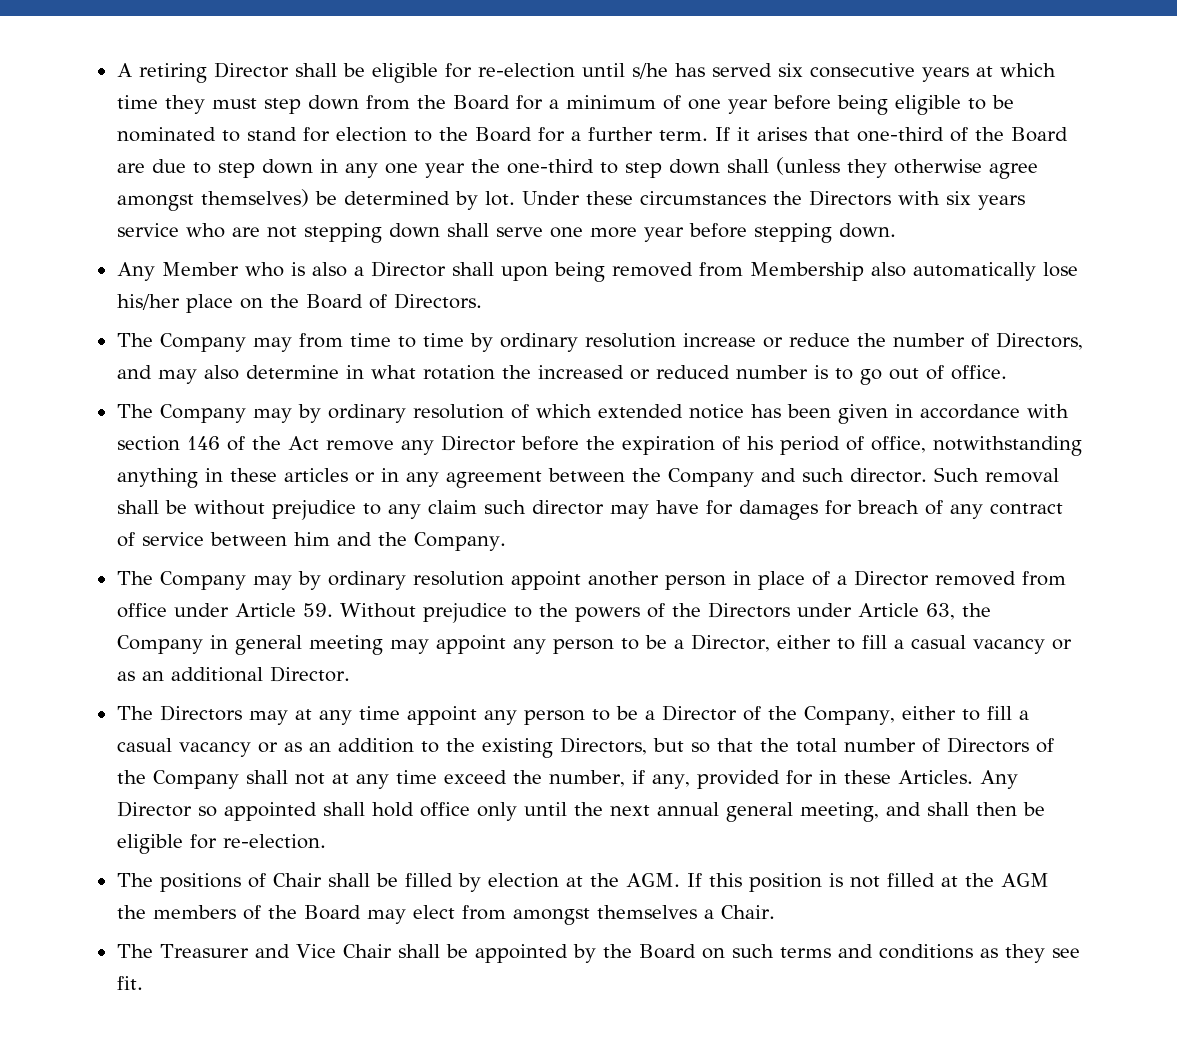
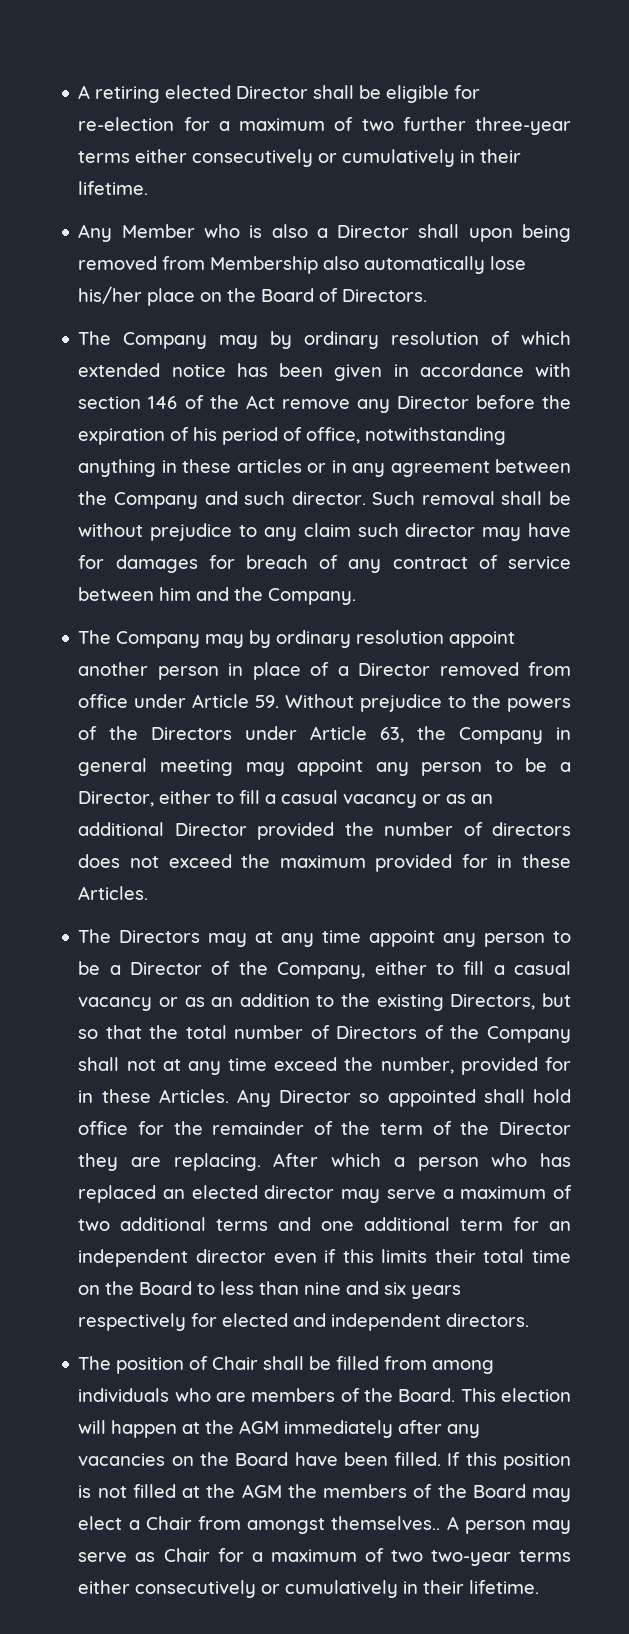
- A retiring Director shall be eligible for re-election until s/he has served six consecutive years at which time they must step down from the Board for a minimum of one year before being eligible to be nominated to stand for election to the Board for a further term. If it arises that one-third of the Board are due to step down in any one year the one-third to step down shall (unless they otherwise agree amongst themselves) be determined by lot. Under these circumstances the Directors with six years service who are not stepping down shall serve one more year before stepping down.
+ A retiring elected Director shall be eligible for re-election for a maximum of two further three-year terms either consecutively or cumulatively in their lifetime.
- The Company may from time to time by ordinary resolution increase or reduce the number of Directors, and may also determine in what rotation the increased or reduced number is to go out of office.
- The Company may by ordinary resolution appoint another person in place of a Director removed from office under Article 59. Without prejudice to the powers of the Directors under Article 63, the Company in general meeting may appoint any person to be a Director, either to fill a casual vacancy or as an additional Director.
+ The Company may by ordinary resolution appoint another person in place of a Director removed from office under Article 59. Without prejudice to the powers of the Directors under Article 63, the Company in general meeting may appoint any person to be a Director, either to fill a casual vacancy or as an additional Director provided the number of directors does not exceed the maximum provided for in these Articles.
- The Directors may at any time appoint any person to be a Director of the Company, either to fill a casual vacancy or as an addition to the existing Directors, but so that the total number of Directors of the Company shall not at any time exceed the number, if any, provided for in these Articles.
+ The Directors may at any time appoint any person to be a Director of the Company, either to fill a casual vacancy or as an addition to the existing Directors, but so that the total number of Directors of the Company shall not at any time exceed the number, provided for in these Articles.
- Any Director so appointed shall hold office only until the next annual general meeting, and shall then be eligible for re-election.
- The positions of Chair shall be filled by election at the AGM. If this position is not filled at the AGM the members of the Board may elect from amongst themselves a Chair.
- The Treasurer and Vice Chair shall be appointed by the Board on such terms and conditions as they see fit.
+ Any Director so appointed shall hold office for the remainder of the term of the Director they are replacing. After which a person who has replaced an elected director may serve a maximum of two additional terms and one additional term for an independent director even if this limits their total time on the Board to less than nine and six years respectively for elected and independent directors.
+ The position of Chair shall be filled from among individuals who are members of the Board. This election will happen at the AGM immediately after any vacancies on the Board have been filled. If this position is not filled at the AGM the members of the Board may elect a Chair from amongst themselves.. A person may serve as Chair for a maximum of two two-year terms either consecutively or cumulatively in their lifetime.

